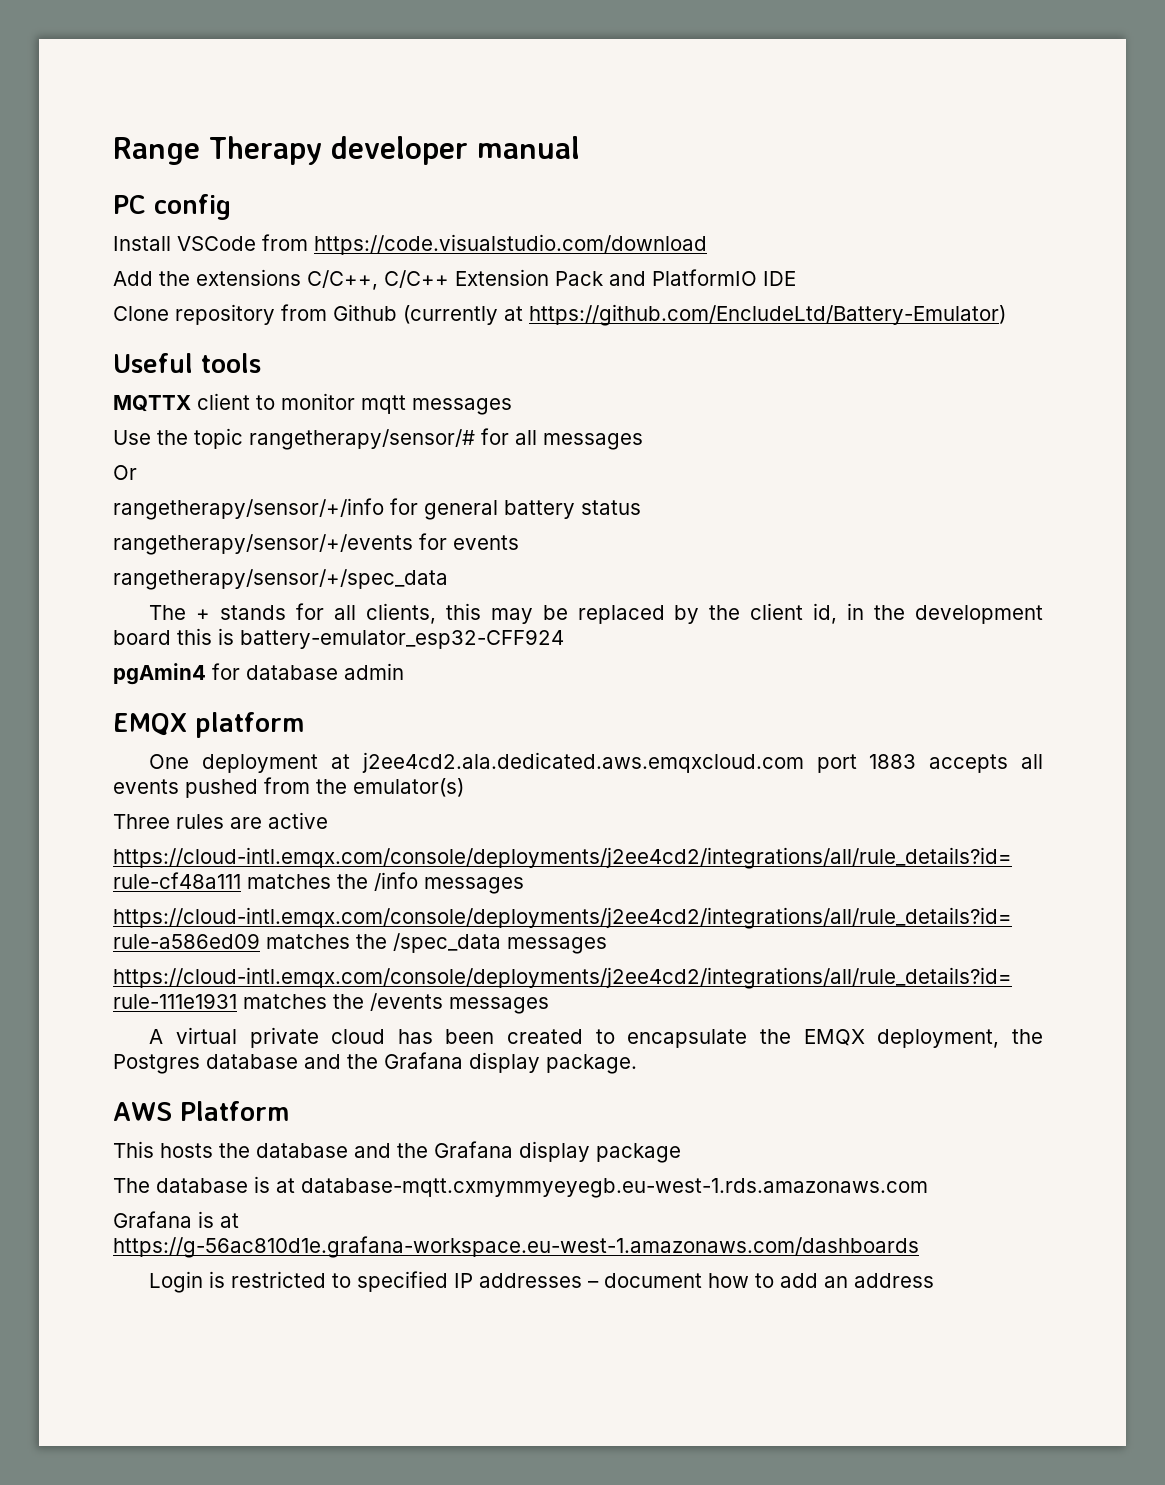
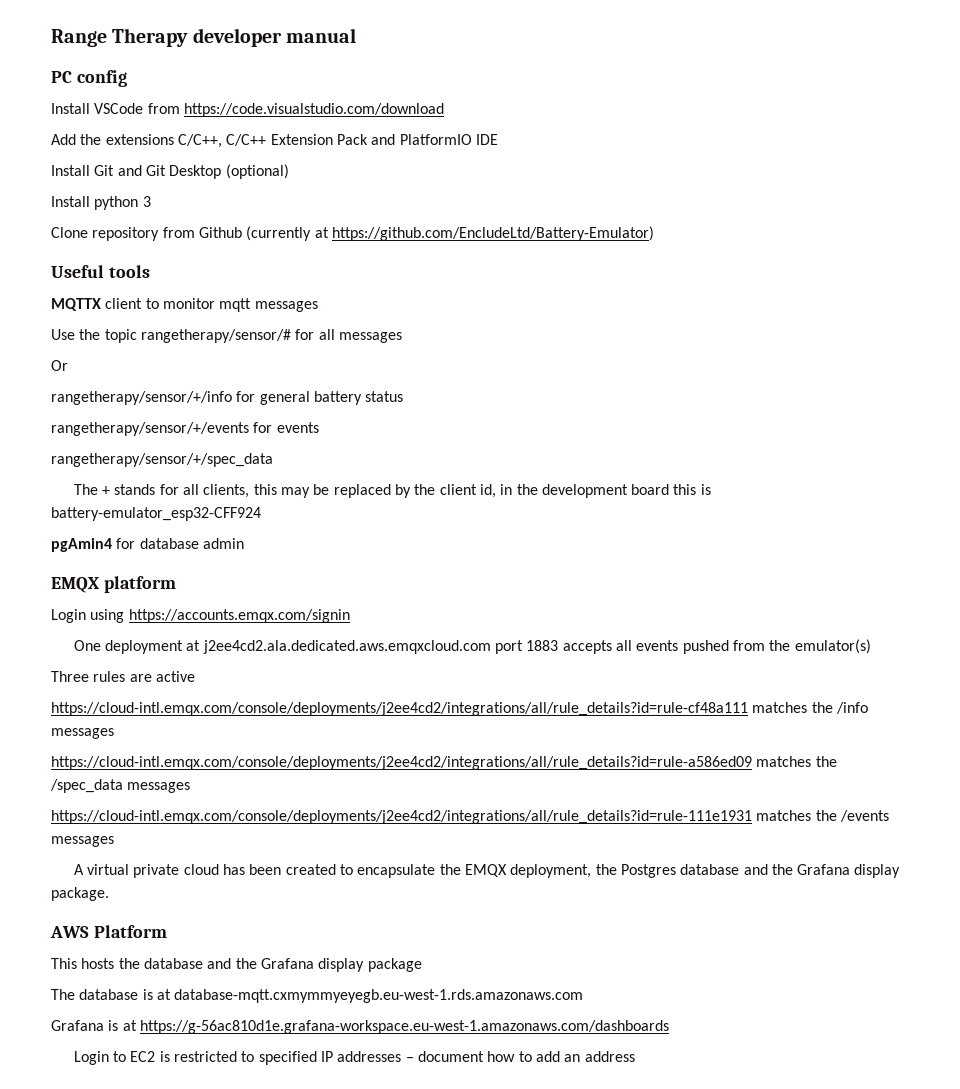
+ Install Git and Git Desktop (optional)
+ Install python 3
+ Login using https://accounts.emqx.com/signin
- Login is restricted to specified IP addresses – document how to add an address
+ Login to EC2 is restricted to specified IP addresses – document how to add an address

